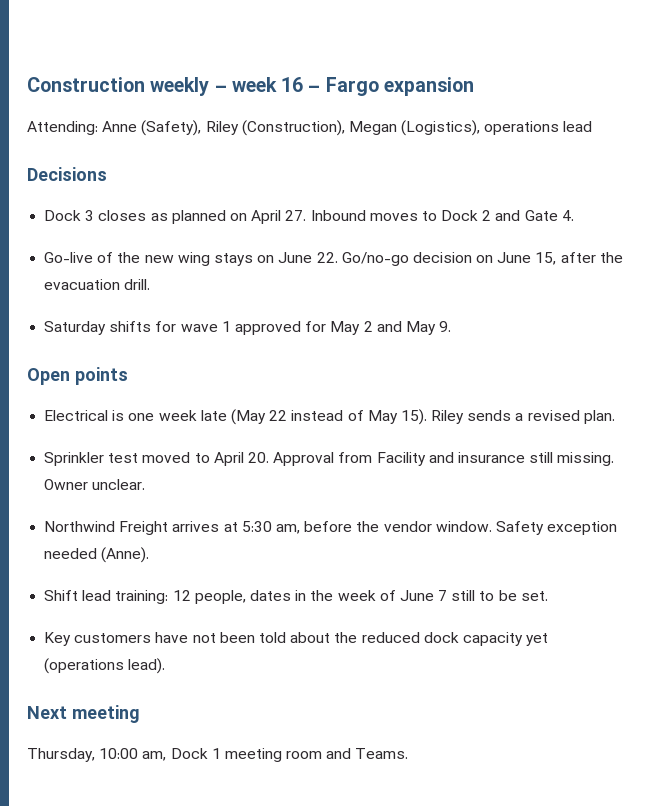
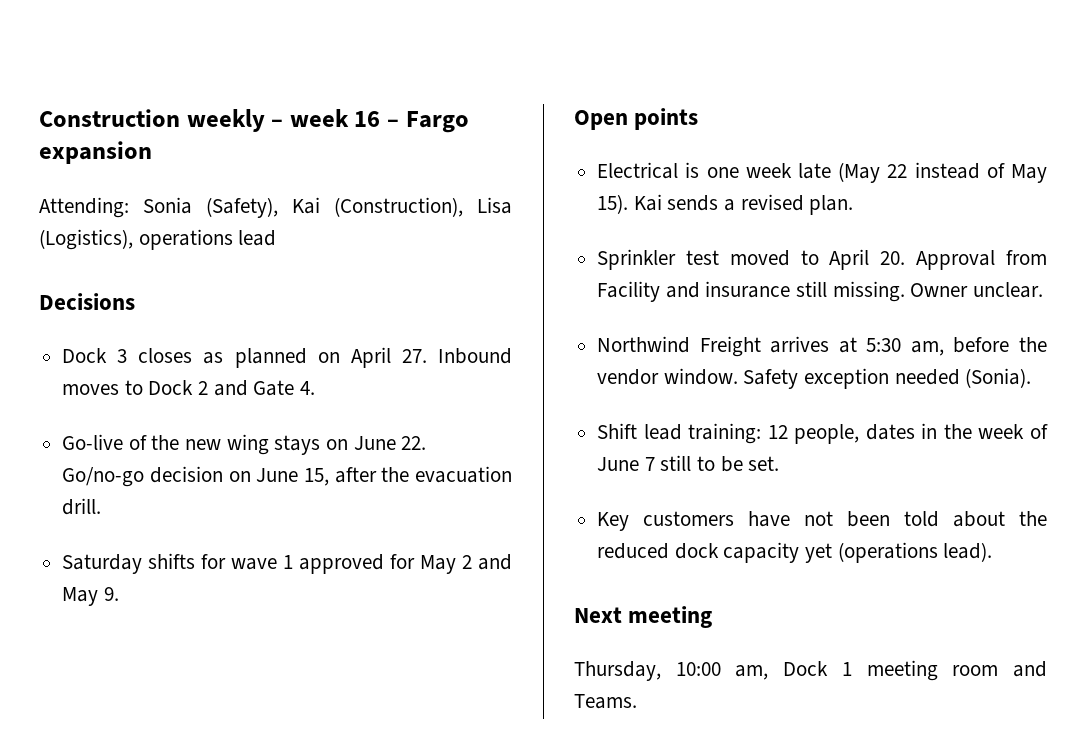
- Attending: Anne (Safety), Riley (Construction), Megan (Logistics), operations lead
+ Attending: Sonia (Safety), Kai (Construction), Lisa (Logistics), operations lead
- Riley sends a revised plan.
+ Kai sends a revised plan.
- Safety exception needed (Anne).
+ Safety exception needed (Sonia).

